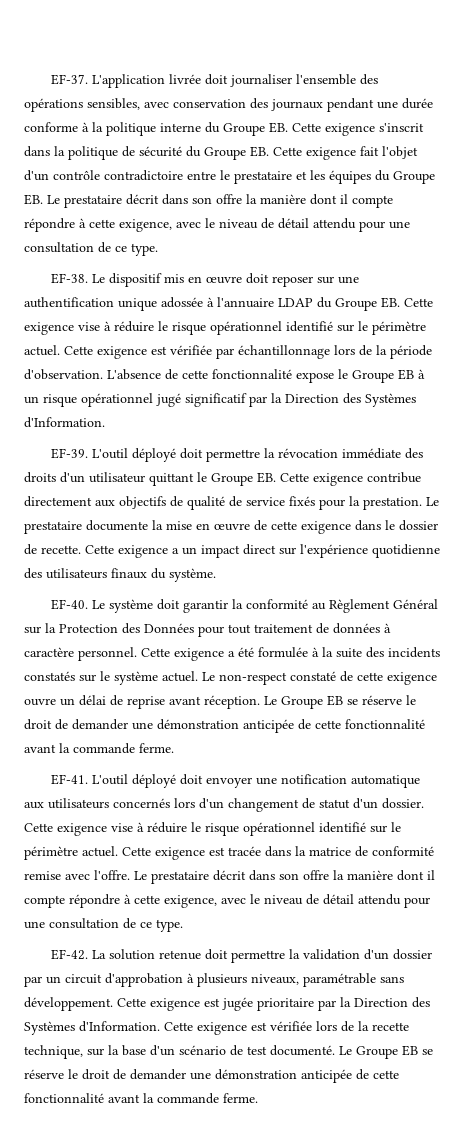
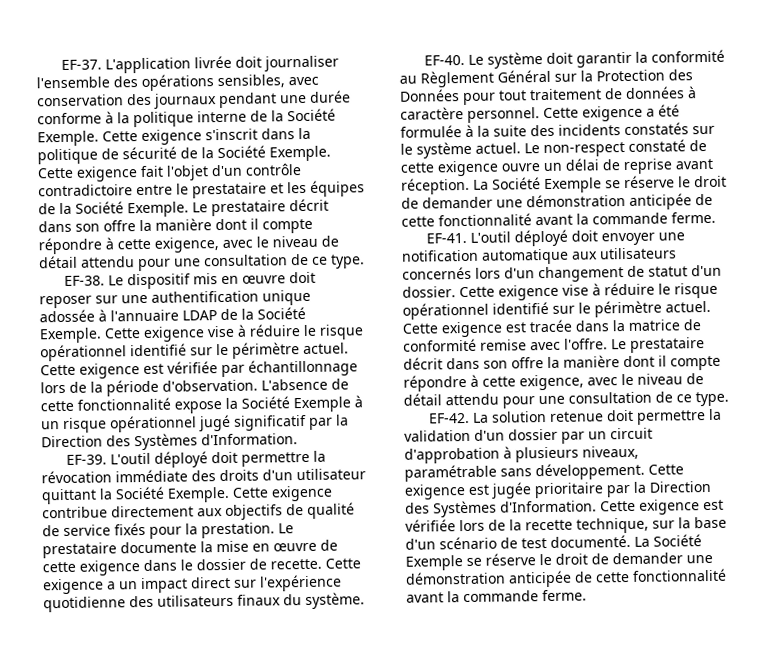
- L'application livrée doit journaliser l'ensemble des opérations sensibles, avec conservation des journaux pendant une durée conforme à la politique interne du Groupe EB. Cette exigence s'inscrit dans la politique de sécurité du Groupe EB. Cette exigence fait l'objet d'un contrôle contradictoire entre le prestataire et les équipes du Groupe EB. Le prestataire décrit dans son offre la manière dont il compte répondre à cette exigence, avec le niveau de détail attendu pour une consultation de ce type.
+ L'application livrée doit journaliser l'ensemble des opérations sensibles, avec conservation des journaux pendant une durée conforme à la politique interne de la Société Exemple. Cette exigence s'inscrit dans la politique de sécurité de la Société Exemple. Cette exigence fait l'objet d'un contrôle contradictoire entre le prestataire et les équipes de la Société Exemple. Le prestataire décrit dans son offre la manière dont il compte répondre à cette exigence, avec le niveau de détail attendu pour une consultation de ce type.
- Le dispositif mis en œuvre doit reposer sur une authentification unique adossée à l'annuaire LDAP du Groupe EB. Cette exigence vise à réduire le risque opérationnel identifié sur le périmètre actuel.
+ Le dispositif mis en œuvre doit reposer sur une authentification unique adossée à l'annuaire LDAP de la Société Exemple. Cette exigence vise à réduire le risque opérationnel identifié sur le périmètre actuel.
- L'absence de cette fonctionnalité expose le Groupe EB à un risque opérationnel jugé significatif par la Direction des Systèmes d'Information.
+ L'absence de cette fonctionnalité expose la Société Exemple à un risque opérationnel jugé significatif par la Direction des Systèmes d'Information.
- L'outil déployé doit permettre la révocation immédiate des droits d'un utilisateur quittant le Groupe EB. Cette exigence contribue directement aux objectifs de qualité de service fixés pour la prestation.
+ L'outil déployé doit permettre la révocation immédiate des droits d'un utilisateur quittant la Société Exemple. Cette exigence contribue directement aux objectifs de qualité de service fixés pour la prestation.
- Le non-respect constaté de cette exigence ouvre un délai de reprise avant réception. Le Groupe EB se réserve le droit de demander une démonstration anticipée de cette fonctionnalité avant la commande ferme.
+ Le non-respect constaté de cette exigence ouvre un délai de reprise avant réception. La Société Exemple se réserve le droit de demander une démonstration anticipée de cette fonctionnalité avant la commande ferme.
- Cette exigence est vérifiée lors de la recette technique, sur la base d'un scénario de test documenté. Le Groupe EB se réserve le droit de demander une démonstration anticipée de cette fonctionnalité avant la commande ferme.
+ Cette exigence est vérifiée lors de la recette technique, sur la base d'un scénario de test documenté. La Société Exemple se réserve le droit de demander une démonstration anticipée de cette fonctionnalité avant la commande ferme.

